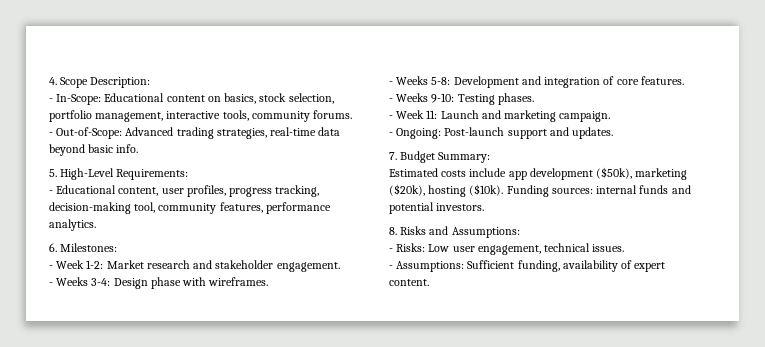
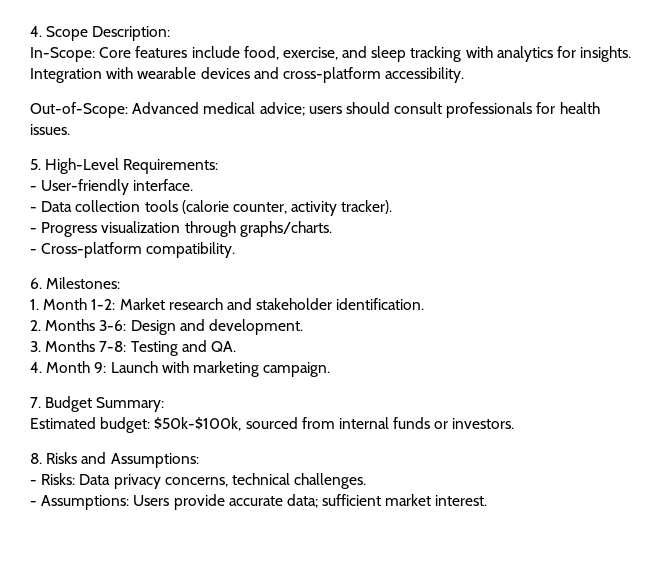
- - In-Scope: Educational content on basics, stock selection, portfolio management, interactive tools, community forums.
- - Out-of-Scope: Advanced trading strategies, real-time data beyond basic info.
+ In-Scope: Core features include food, exercise, and sleep tracking with analytics for insights. Integration with wearable devices and cross-platform accessibility.
+ Out-of-Scope: Advanced medical advice; users should consult professionals for health issues.
  5. High-Level Requirements:
- - Educational content, user profiles, progress tracking, decision-making tool, community features, performance analytics.
+ - User-friendly interface.
+ - Data collection tools (calorie counter, activity tracker).
+ - Progress visualization through graphs/charts.
+ - Cross-platform compatibility.
- - Week 1-2: Market research and stakeholder engagement.
- - Weeks 3-4: Design phase with wireframes.
- - Weeks 5-8: Development and integration of core features.
- - Weeks 9-10: Testing phases.
- - Week 11: Launch and marketing campaign.
- - Ongoing: Post-launch support and updates.
+ 1. Month 1-2: Market research and stakeholder identification.
+ 2. Months 3-6: Design and development.
+ 3. Months 7-8: Testing and QA.
+ 4. Month 9: Launch with marketing campaign.
  7. Budget Summary:
- Estimated costs include app development ($50k), marketing ($20k), hosting ($10k). Funding sources: internal funds and potential investors.
+ Estimated budget: $50k-$100k, sourced from internal funds or investors.
- - Risks: Low user engagement, technical issues.
- - Assumptions: Sufficient funding, availability of expert content.
+ - Risks: Data privacy concerns, technical challenges.
+ - Assumptions: Users provide accurate data; sufficient market interest.

